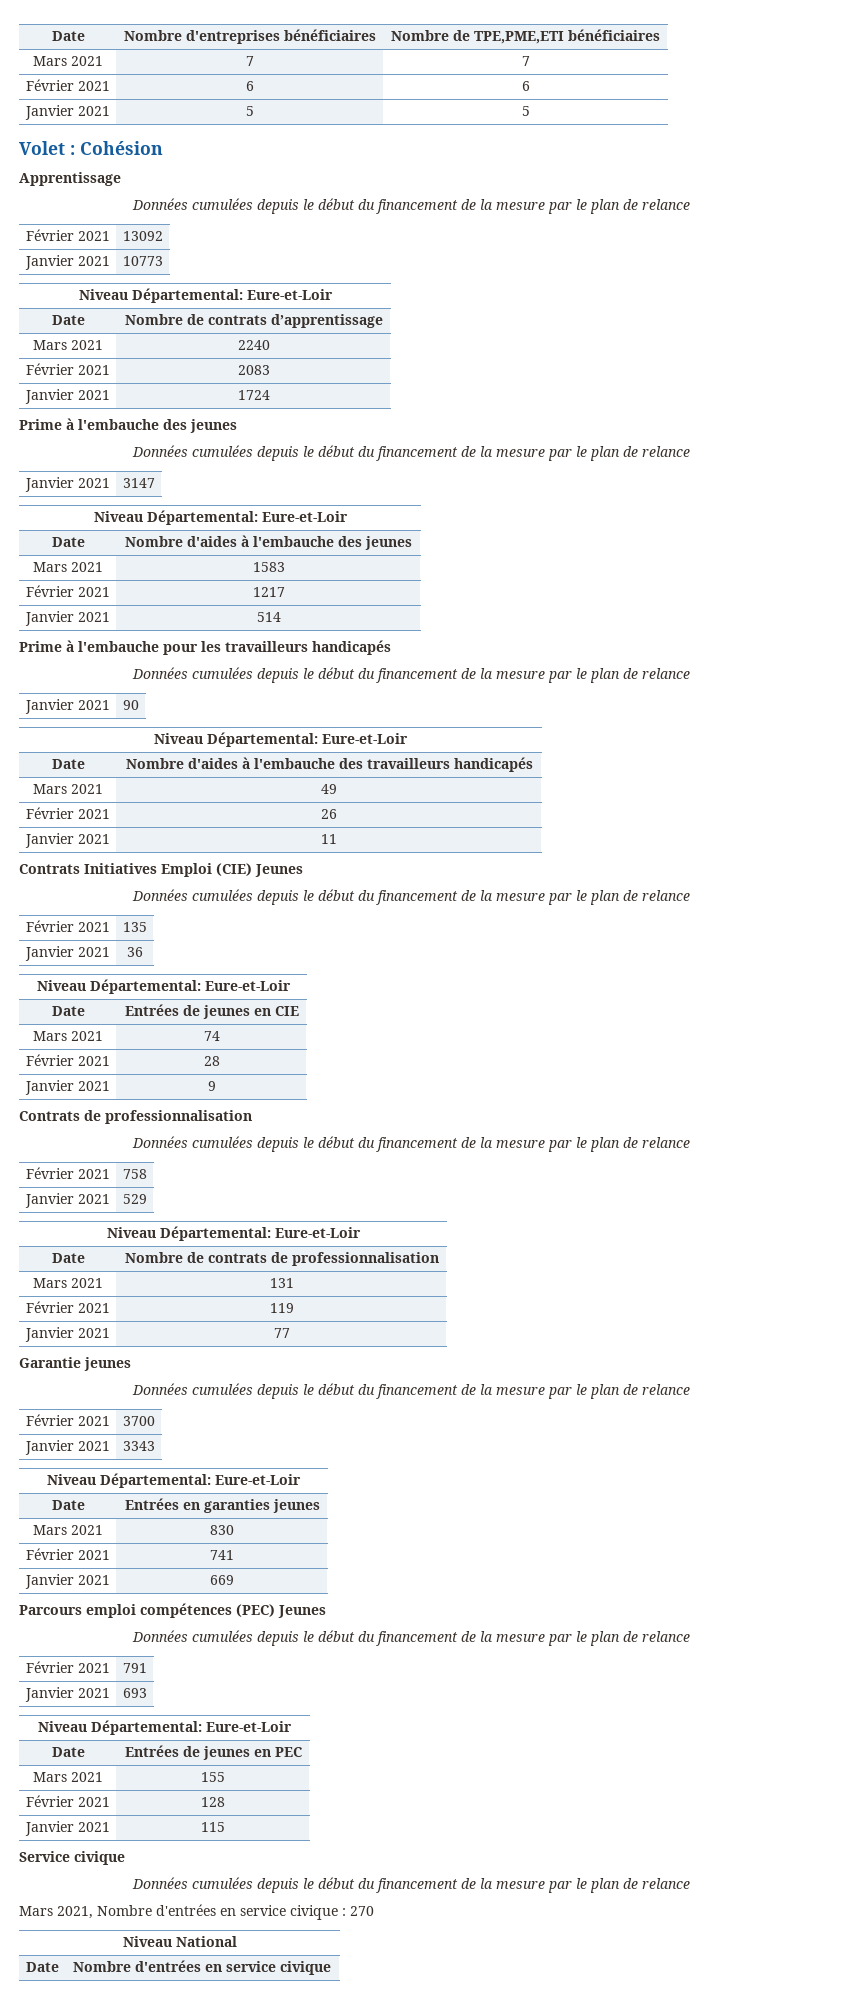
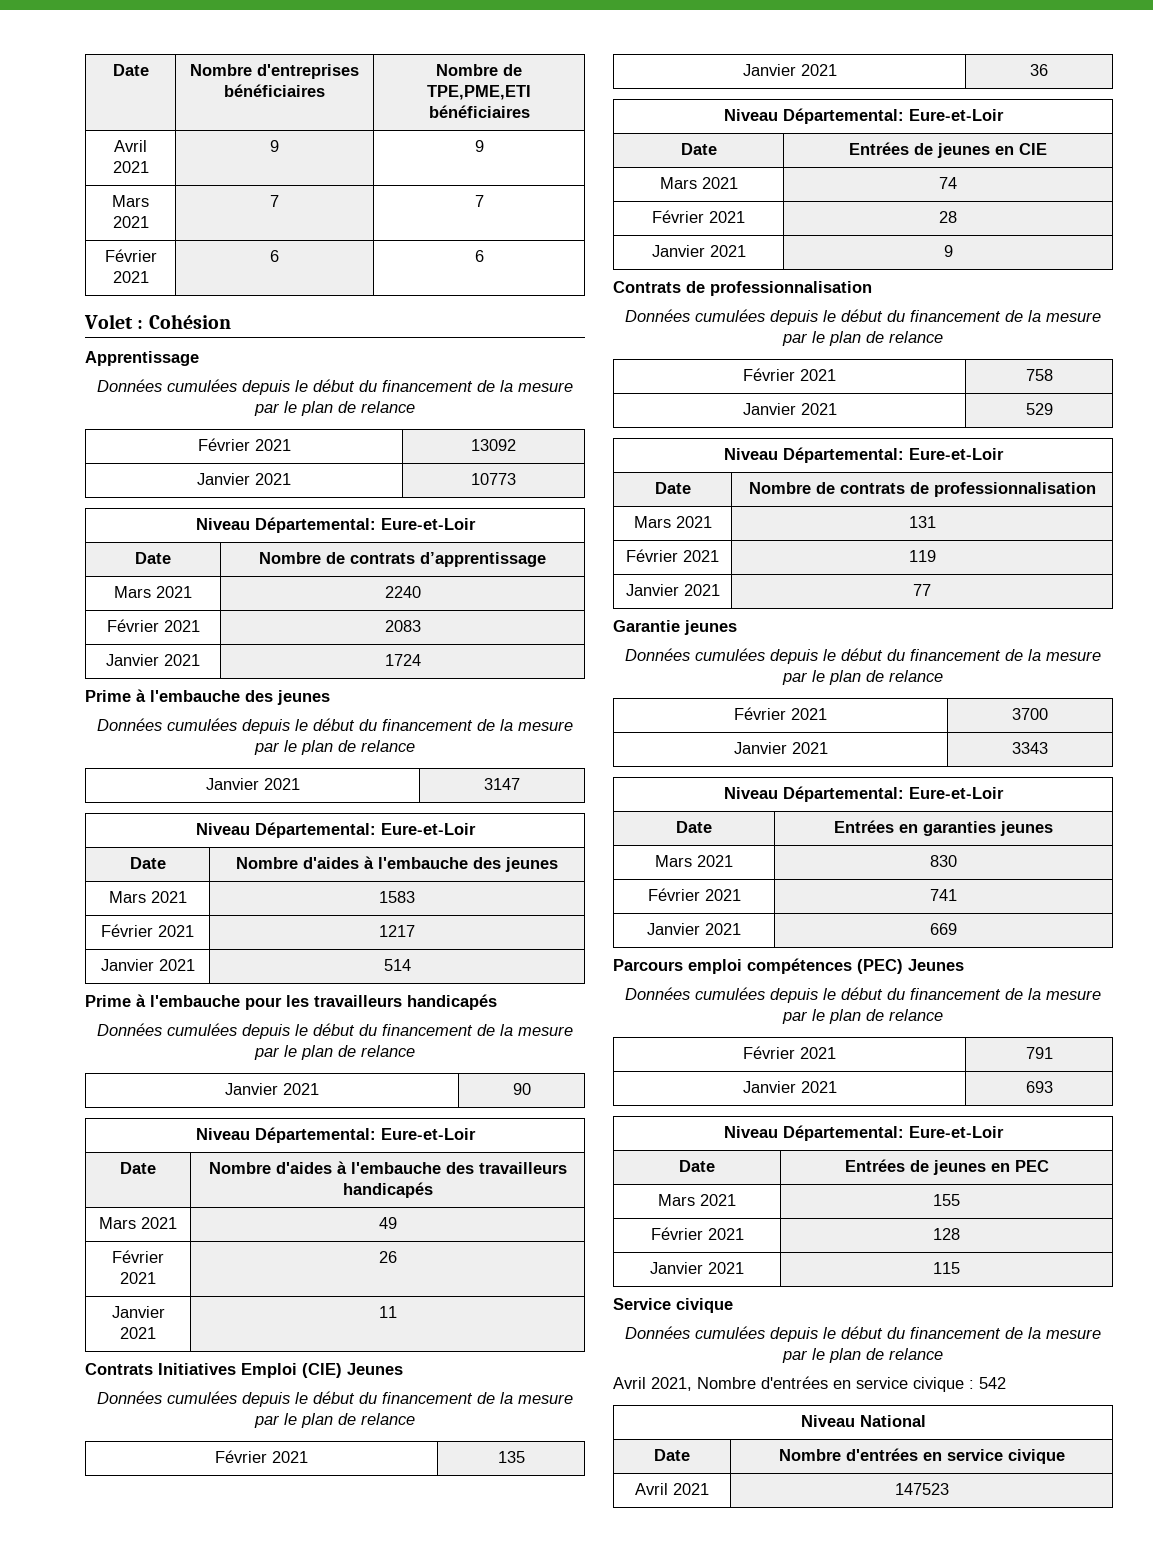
+ Avril 2021 | 9 | 9
- Janvier 2021 | 5 | 5
- Mars 2021, Nombre d'entrées en service civique : 270
+ Avril 2021, Nombre d'entrées en service civique : 542
+ Avril 2021 | 147523

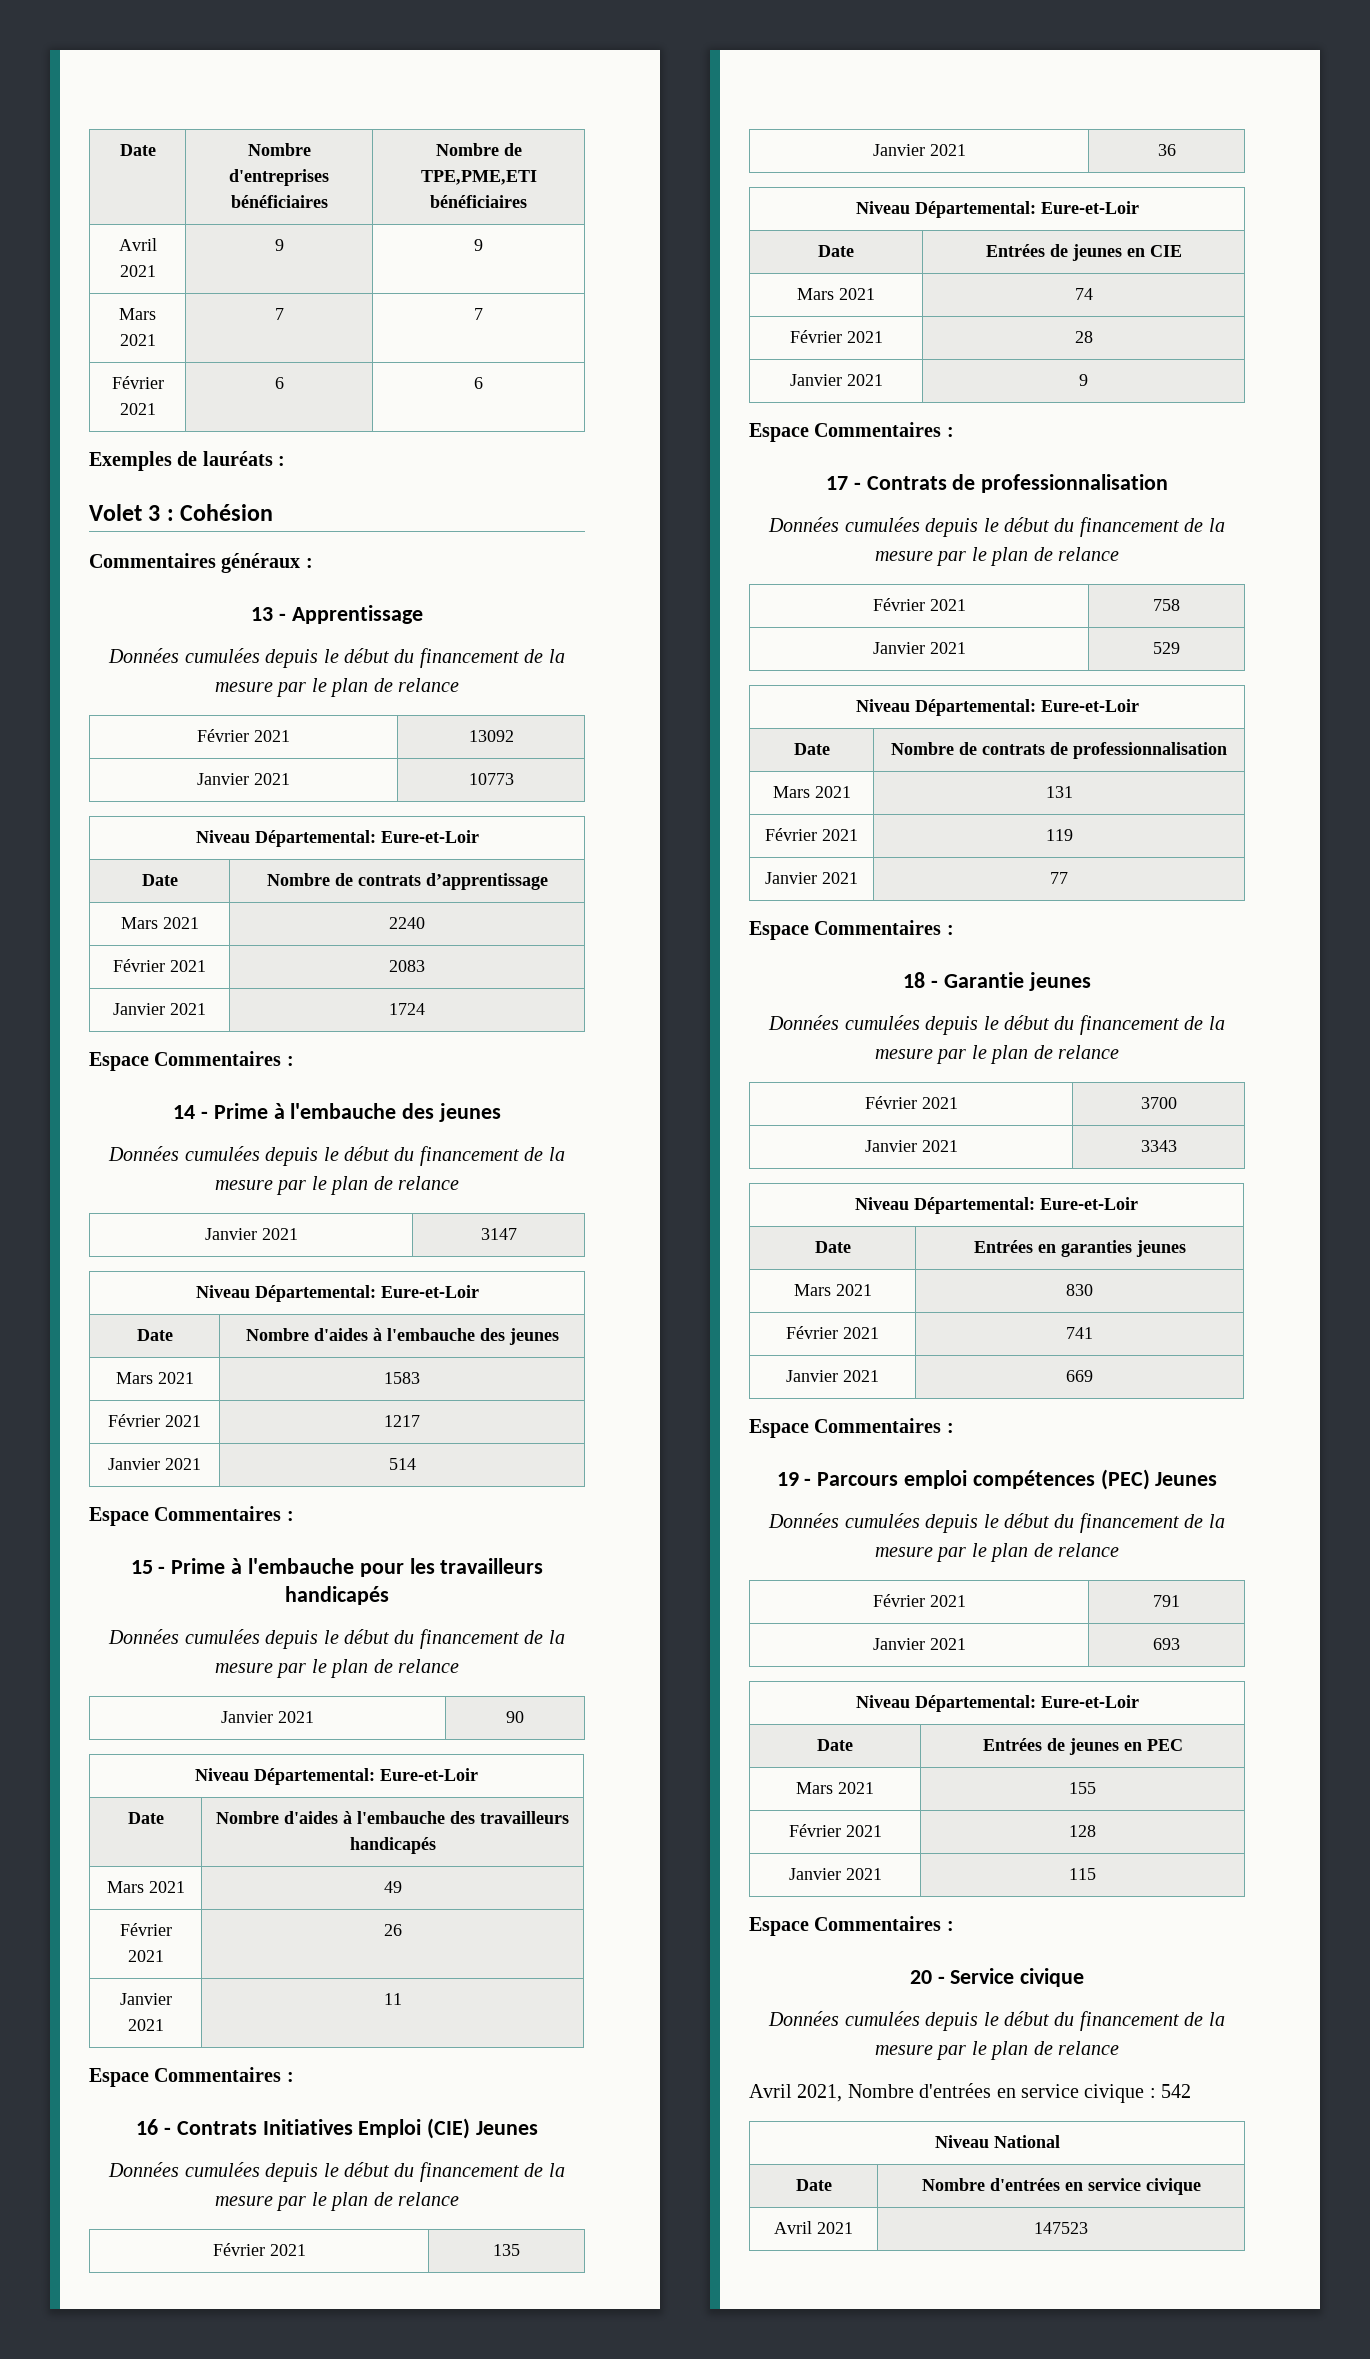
+ Exemples de lauréats :
- Volet : Cohésion
+ Volet 3 : Cohésion
- Apprentissage
+ Commentaires généraux :
+ 13 - Apprentissage
  Janvier 2021 | 1724
- Prime à l'embauche des jeunes
+ Espace Commentaires :
+ 14 - Prime à l'embauche des jeunes
  Janvier 2021 | 514
- Prime à l'embauche pour les travailleurs handicapés
+ Espace Commentaires :
+ 15 - Prime à l'embauche pour les travailleurs handicapés
  Janvier 2021 | 11
- Contrats Initiatives Emploi (CIE) Jeunes
+ Espace Commentaires :
+ 16 - Contrats Initiatives Emploi (CIE) Jeunes
  Janvier 2021 | 9
- Contrats de professionnalisation
+ Espace Commentaires :
+ 17 - Contrats de professionnalisation
  Janvier 2021 | 77
- Garantie jeunes
+ Espace Commentaires :
+ 18 - Garantie jeunes
  Janvier 2021 | 669
- Parcours emploi compétences (PEC) Jeunes
+ Espace Commentaires :
+ 19 - Parcours emploi compétences (PEC) Jeunes
  Janvier 2021 | 115
- Service civique
+ Espace Commentaires :
+ 20 - Service civique

